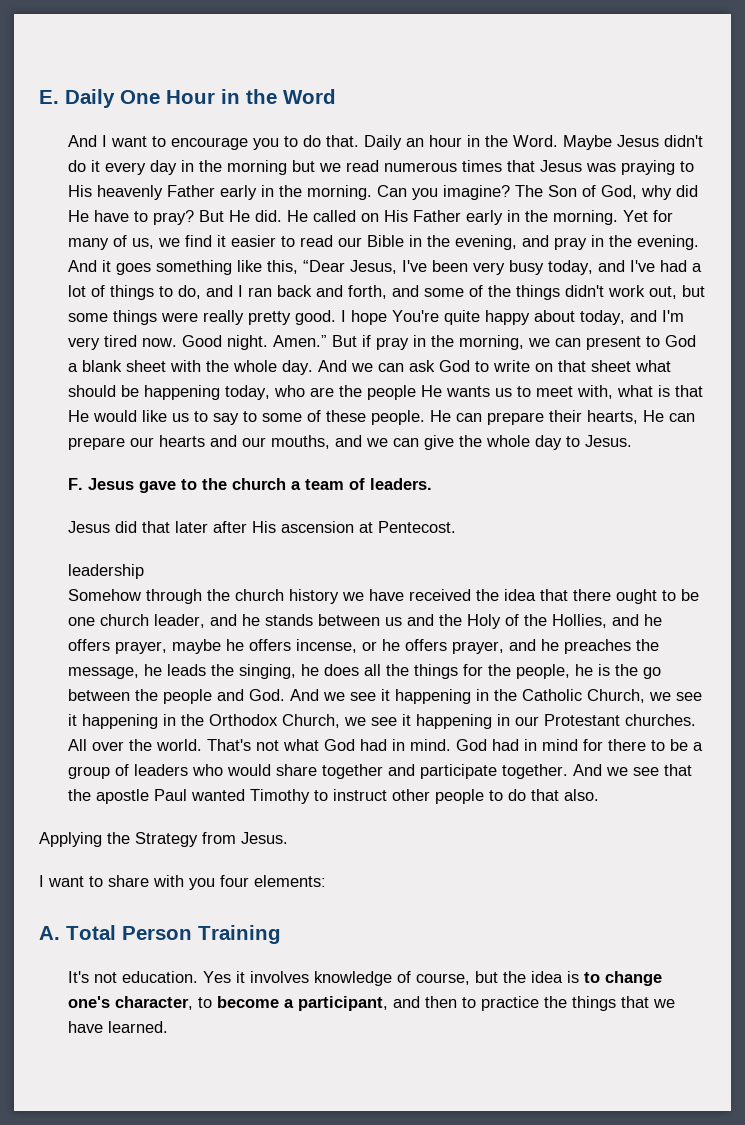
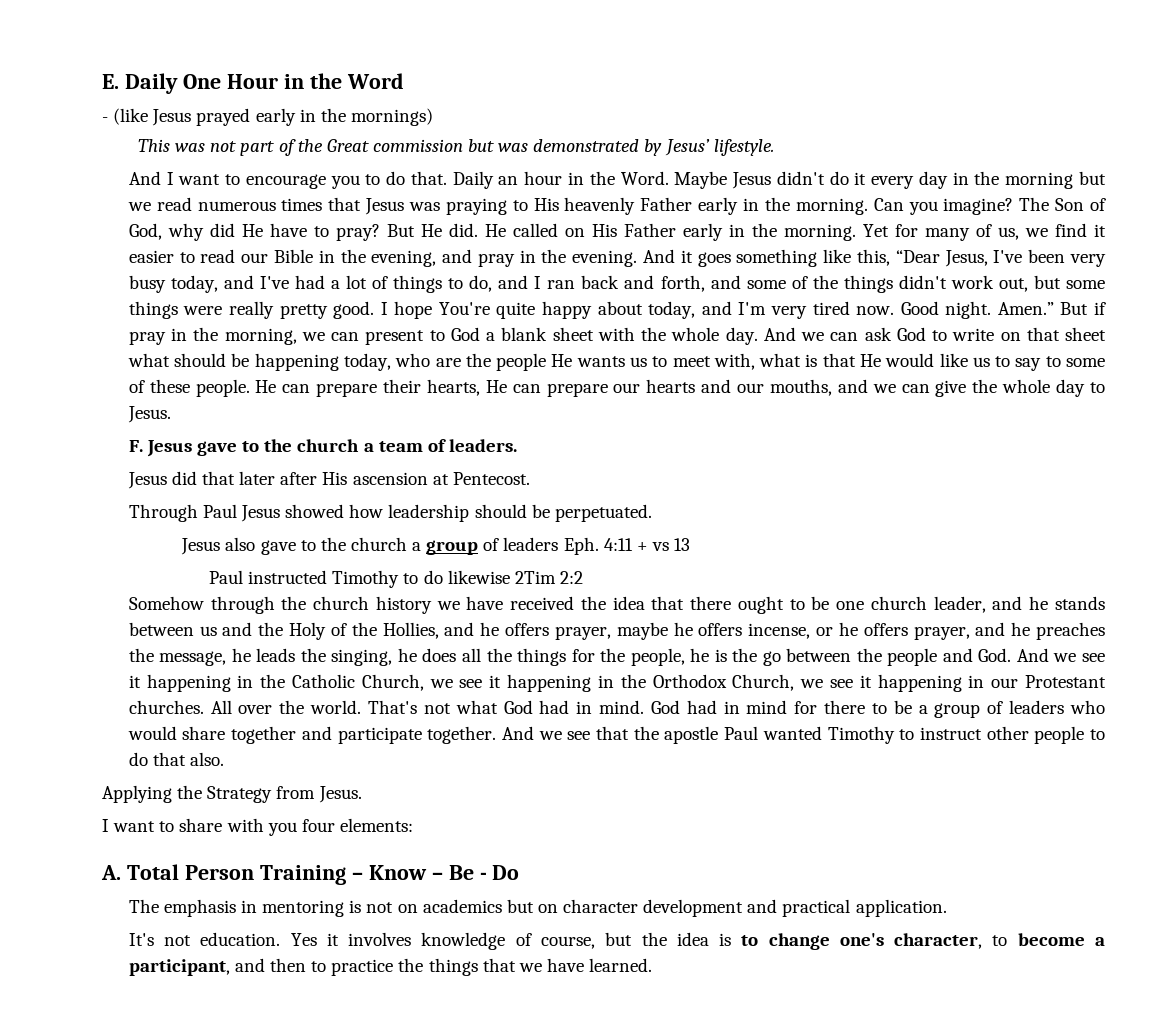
+ - (like Jesus prayed early in the mornings)
+ This was not part of the Great commission but was demonstrated by Jesus’ lifestyle.
- leadership
+ Through Paul Jesus showed how leadership should be perpetuated.
+ Jesus also gave to the church a group of leaders Eph. 4:11 + vs 13
+ Paul instructed Timothy to do likewise 2Tim 2:2
- A. Total Person Training
+ A. Total Person Training – Know – Be - Do
+ The emphasis in mentoring is not on academics but on character development and practical application.

